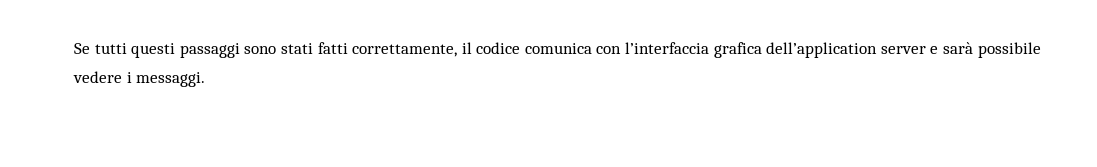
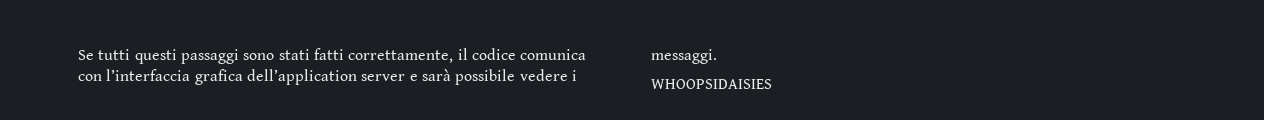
+ WHOOPSIDAISIES

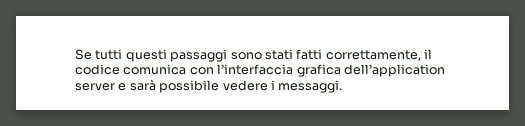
- WHOOPSIDAISIES

